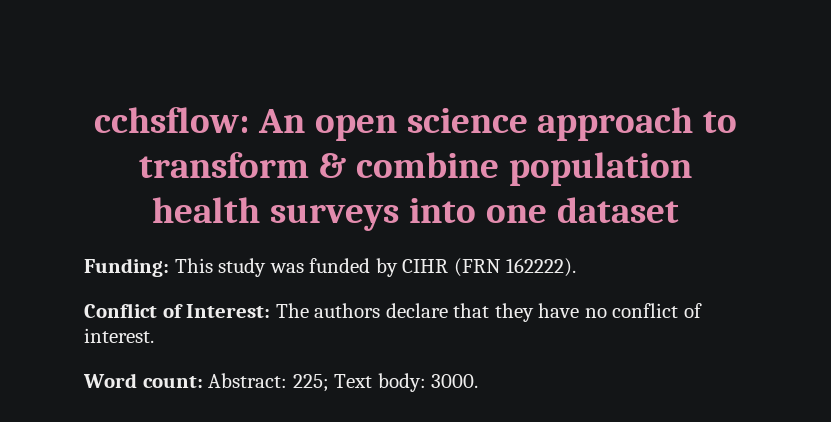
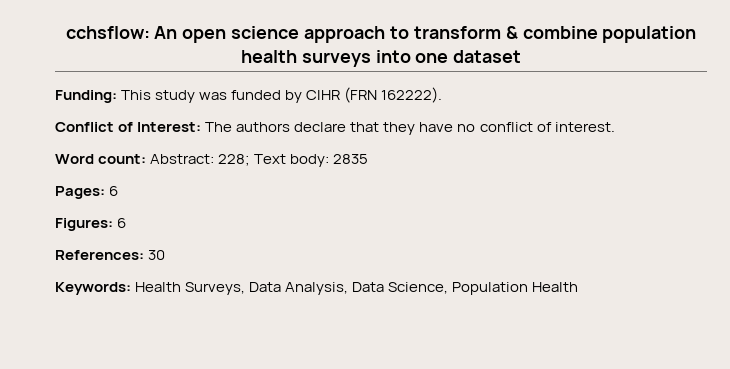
- Word count: Abstract: 225; Text body: 3000.
+ Word count: Abstract: 228; Text body: 2835
+ Pages: 6
+ Figures: 6
+ References: 30
+ Keywords: Health Surveys, Data Analysis, Data Science, Population Health

